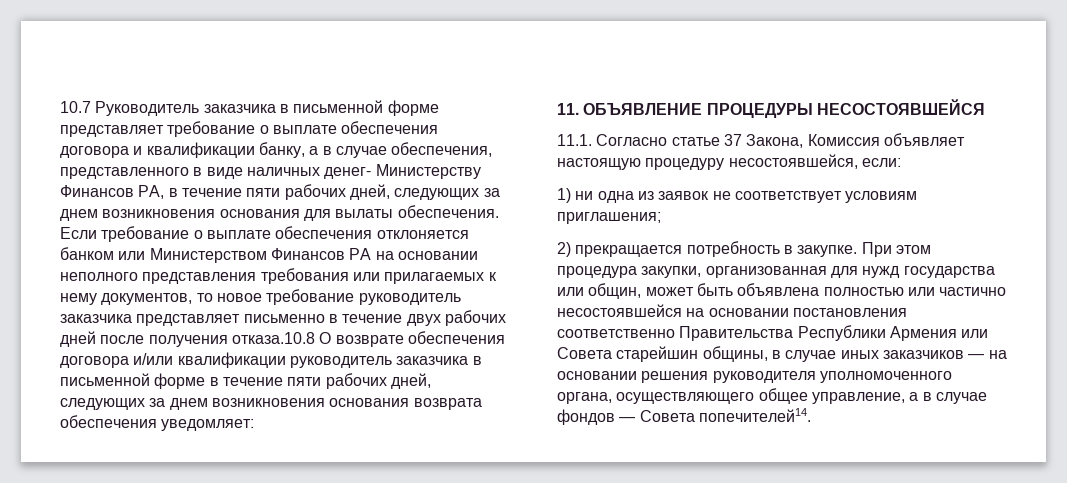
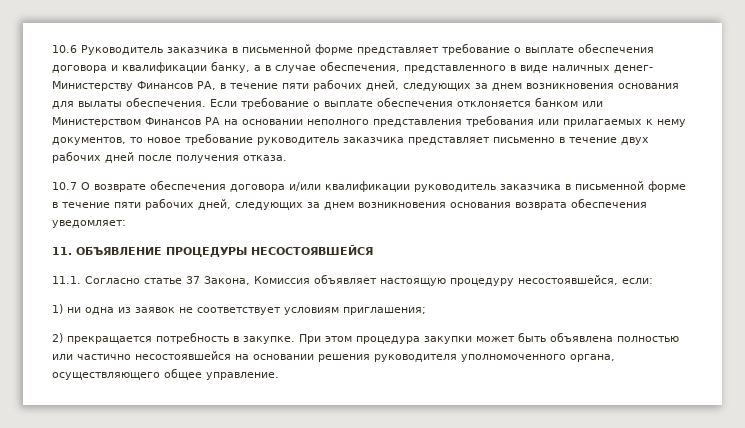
- 10.7 Руководитель заказчика в письменной форме представляет требование о выплате обеспечения договора и квалификации банку, а в случае обеспечения, представленного в виде наличных денег- Министерству Финансов РА, в течение пяти рабочих дней, следующих за днем возникновения основания для вылаты обеспечения.
+ 10.6 Руководитель заказчика в письменной форме представляет требование о выплате обеспечения договора и квалификации банку, а в случае обеспечения, представленного в виде наличных денег- Министерству Финансов РА, в течение пяти рабочих дней, следующих за днем возникновения основания для вылаты обеспечения.
- Если требование о выплате обеспечения отклоняется банком или Министерством Финансов РА на основании неполного представления требования или прилагаемых к нему документов, то новое требование руководитель заказчика представляет письменно в течение двух рабочих дней после получения отказа.10.8 О возврате обеспечения договора и/или квалификации руководитель заказчика в письменной форме в течение пяти рабочих дней, следующих за днем возникновения основания возврата обеспечения уведомляет:
+ Если требование о выплате обеспечения отклоняется банком или Министерством Финансов РА на основании неполного представления требования или прилагаемых к нему документов, то новое требование руководитель заказчика представляет письменно в течение двух рабочих дней после получения отказа.
+ 10.7 О возврате обеспечения договора и/или квалификации руководитель заказчика в письменной форме в течение пяти рабочих дней, следующих за днем возникновения основания возврата обеспечения уведомляет:
- При этом процедура закупки, организованная для нужд государства или общин, может быть объявлена полностью или частично несостоявшейся на основании постановления соответственно Правительства Республики Армения или Совета старейшин общины, в случае иных заказчиков — на основании решения руководителя уполномоченного органа, осуществляющего общее управление, а в случае фондов — Совета попечителей14.
+ При этом процедура закупки может быть объявлена полностью или частично несостоявшейся на основании решения руководителя уполномоченного органа, осуществляющего общее управление.

